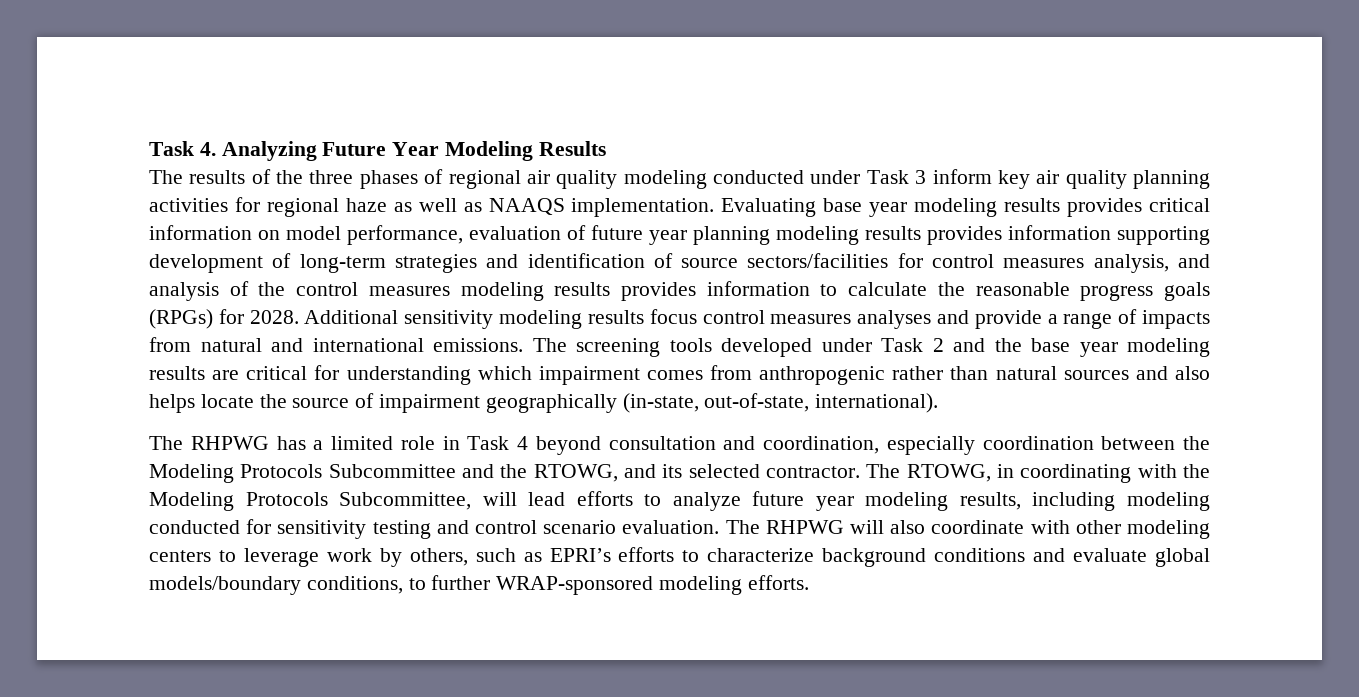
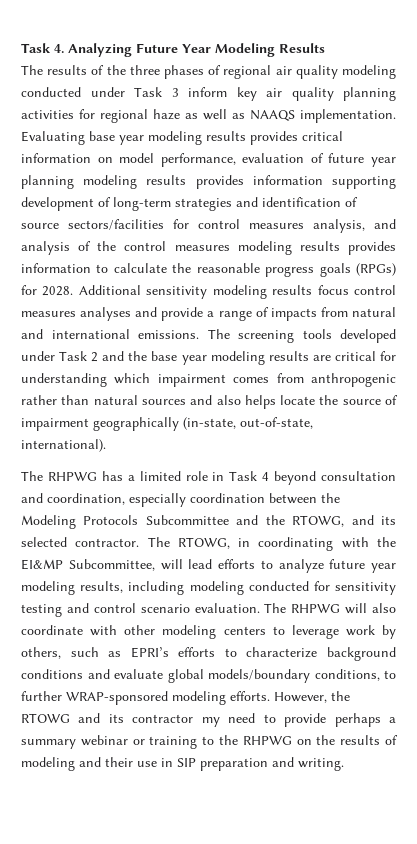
- The RTOWG, in coordinating with the Modeling Protocols Subcommittee, will lead efforts to analyze future year modeling results, including modeling conducted for sensitivity testing and control scenario evaluation.
+ The RTOWG, in coordinating with the EI&MP Subcommittee, will lead efforts to analyze future year modeling results, including modeling conducted for sensitivity testing and control scenario evaluation.
+ However, the RTOWG and its contractor my need to provide perhaps a summary webinar or training to the RHPWG on the results of modeling and their use in SIP preparation and writing.

